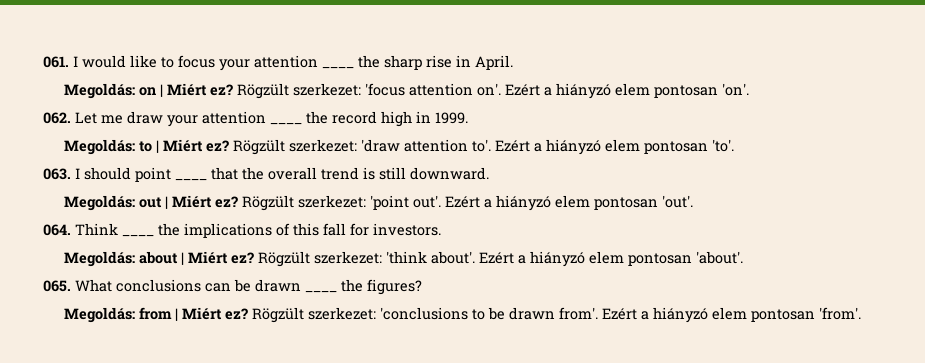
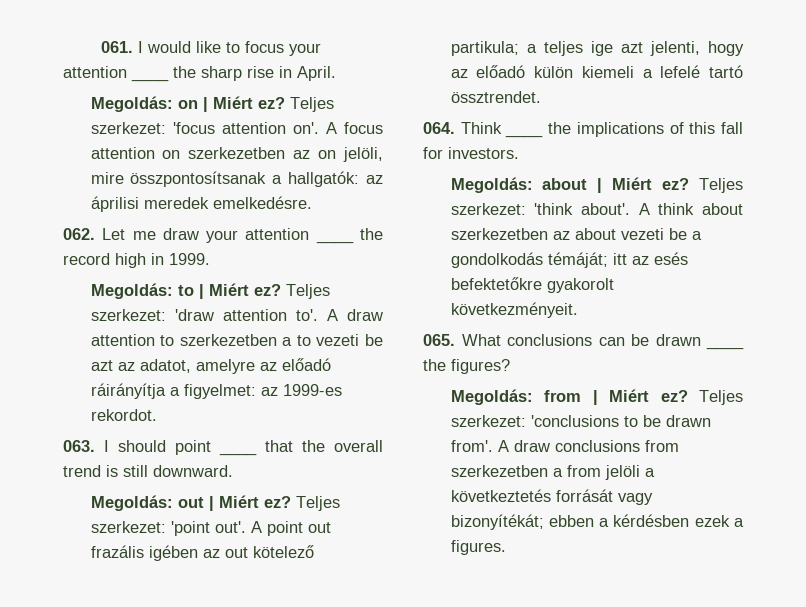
- Rögzült szerkezet: 'focus attention on'.
+ Teljes szerkezet: 'focus attention on'.
- Ezért a hiányzó elem pontosan 'on'.
+ A focus attention on szerkezetben az on jelöli, mire összpontosítsanak a hallgatók: az áprilisi meredek emelkedésre.
- Rögzült szerkezet: 'draw attention to'.
+ Teljes szerkezet: 'draw attention to'.
- Ezért a hiányzó elem pontosan 'to'.
+ A draw attention to szerkezetben a to vezeti be azt az adatot, amelyre az előadó ráirányítja a figyelmet: az 1999-es rekordot.
- Rögzült szerkezet: 'point out'.
+ Teljes szerkezet: 'point out'.
- Ezért a hiányzó elem pontosan 'out'.
+ A point out frazális igében az out kötelező partikula; a teljes ige azt jelenti, hogy az előadó külön kiemeli a lefelé tartó össztrendet.
- Rögzült szerkezet: 'think about'.
+ Teljes szerkezet: 'think about'.
- Ezért a hiányzó elem pontosan 'about'.
+ A think about szerkezetben az about vezeti be a gondolkodás témáját; itt az esés befektetőkre gyakorolt következményeit.
- Rögzült szerkezet: 'conclusions to be drawn from'.
+ Teljes szerkezet: 'conclusions to be drawn from'.
- Ezért a hiányzó elem pontosan 'from'.
+ A draw conclusions from szerkezetben a from jelöli a következtetés forrását vagy bizonyítékát; ebben a kérdésben ezek a figures.

